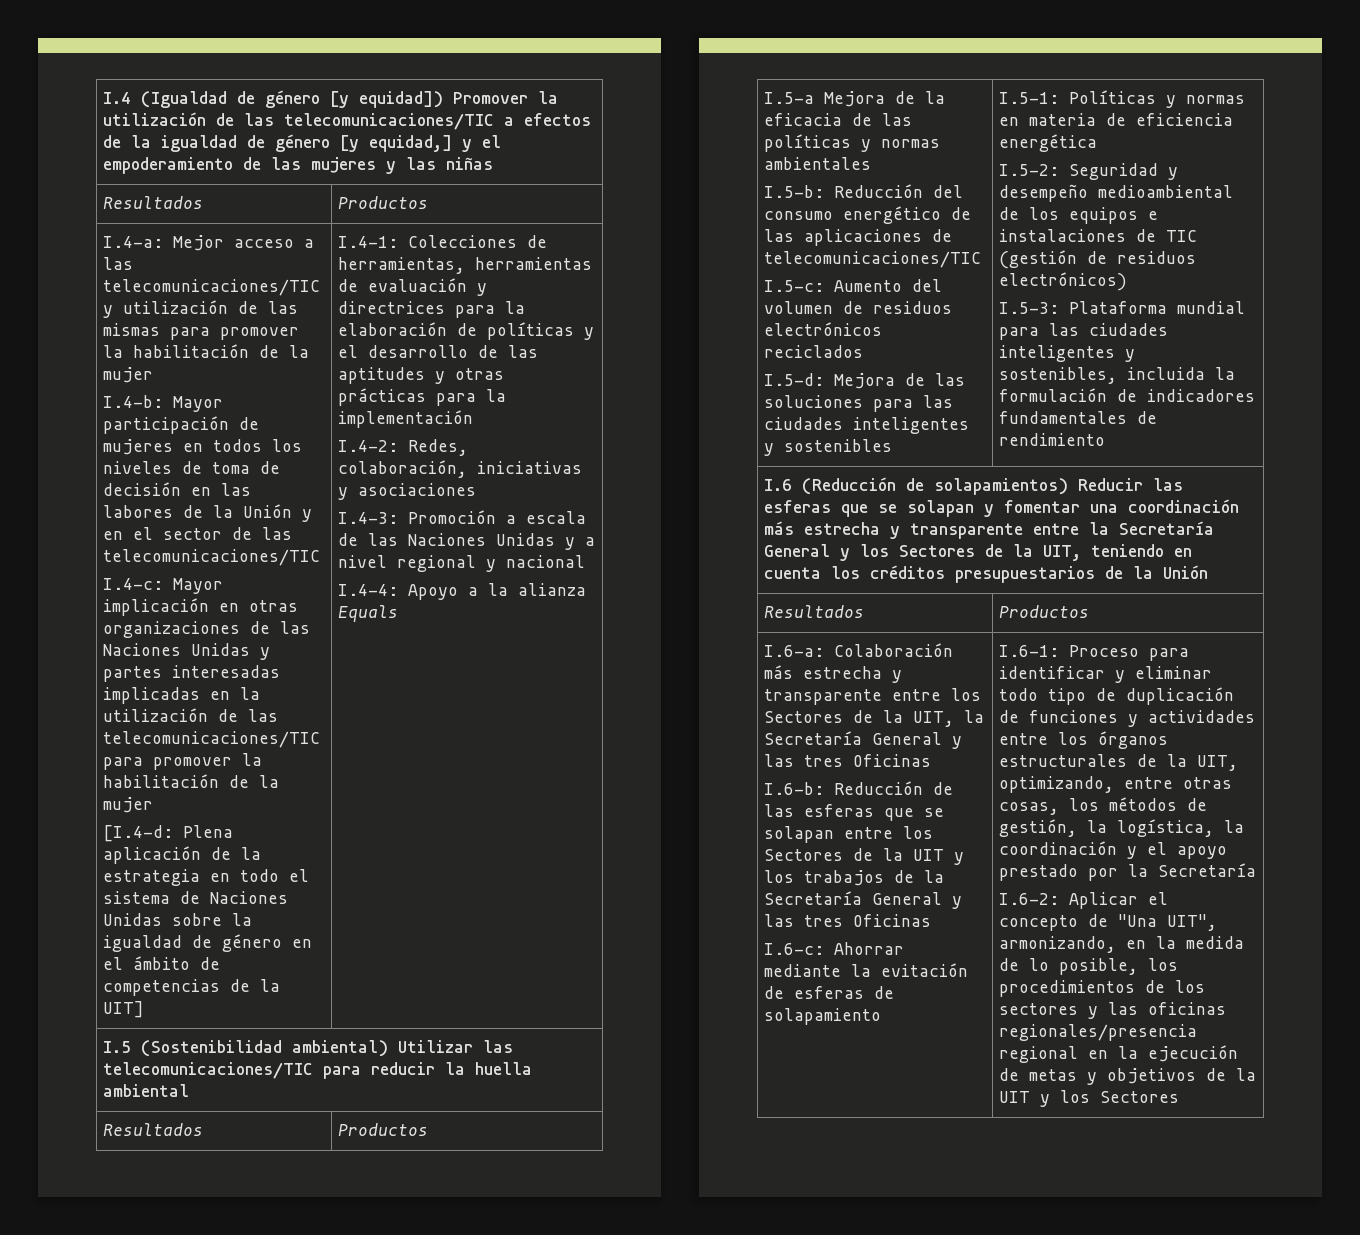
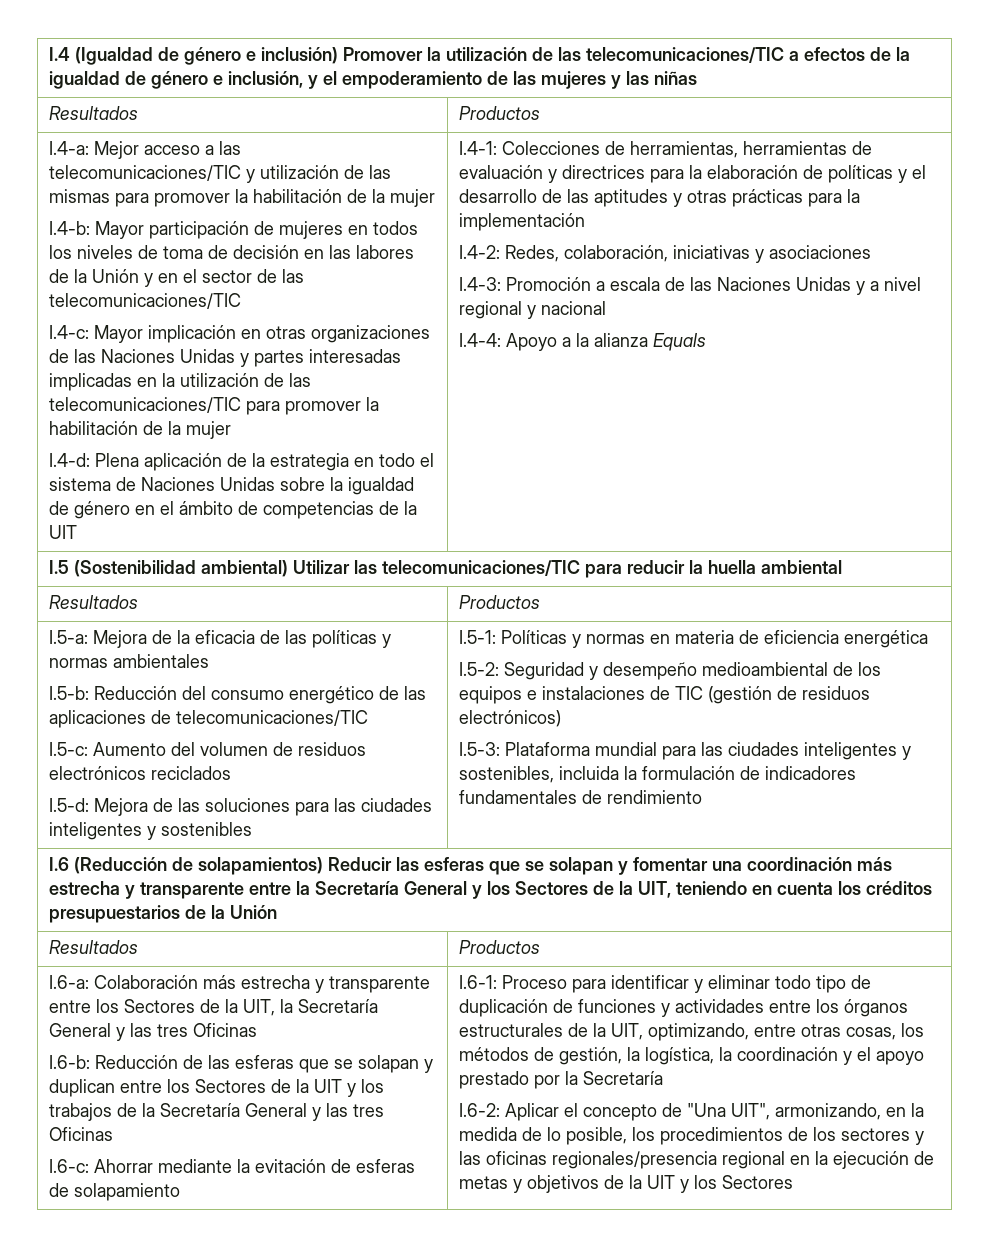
- I.4 (Igualdad de género [y equidad]) Promover la utilización de las telecomunicaciones/TIC a efectos de la igualdad de género [y equidad,] y el empoderamiento de las mujeres y las niñas
+ I.4 (Igualdad de género e inclusión) Promover la utilización de las telecomunicaciones/TIC a efectos de la igualdad de género e inclusión, y el empoderamiento de las mujeres y las niñas
- [I.4-d: Plena aplicación de la estrategia en todo el sistema de Naciones Unidas sobre la igualdad de género en el ámbito de competencias de la UIT]
+ I.4-d: Plena aplicación de la estrategia en todo el sistema de Naciones Unidas sobre la igualdad de género en el ámbito de competencias de la UIT
- I.5-a Mejora de la eficacia de las políticas y normas ambientales
+ I.5-a: Mejora de la eficacia de las políticas y normas ambientales
- I.6-b: Reducción de las esferas que se solapan entre los Sectores de la UIT y los trabajos de la Secretaría General y las tres Oficinas
+ I.6-b: Reducción de las esferas que se solapan y duplican entre los Sectores de la UIT y los trabajos de la Secretaría General y las tres Oficinas

